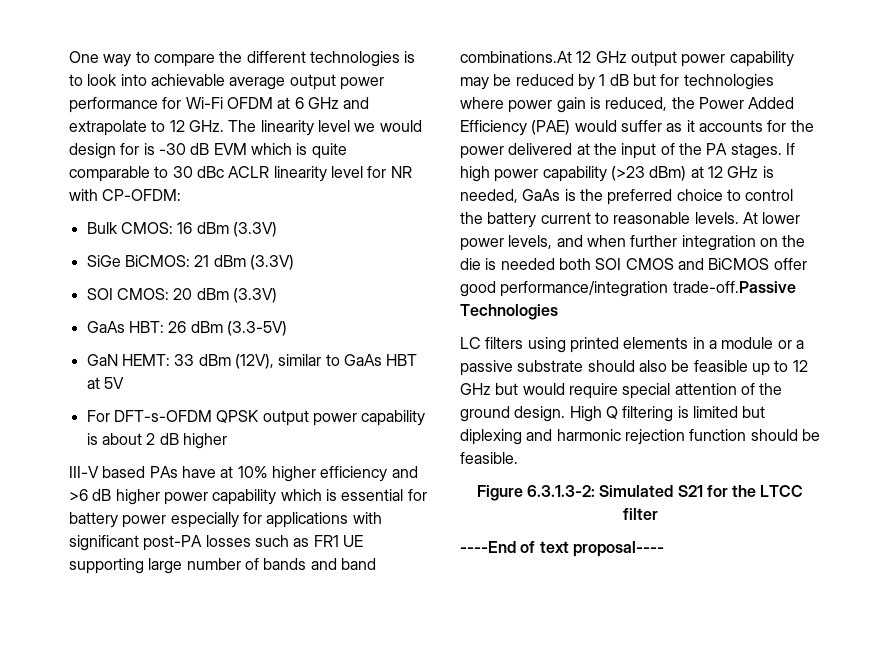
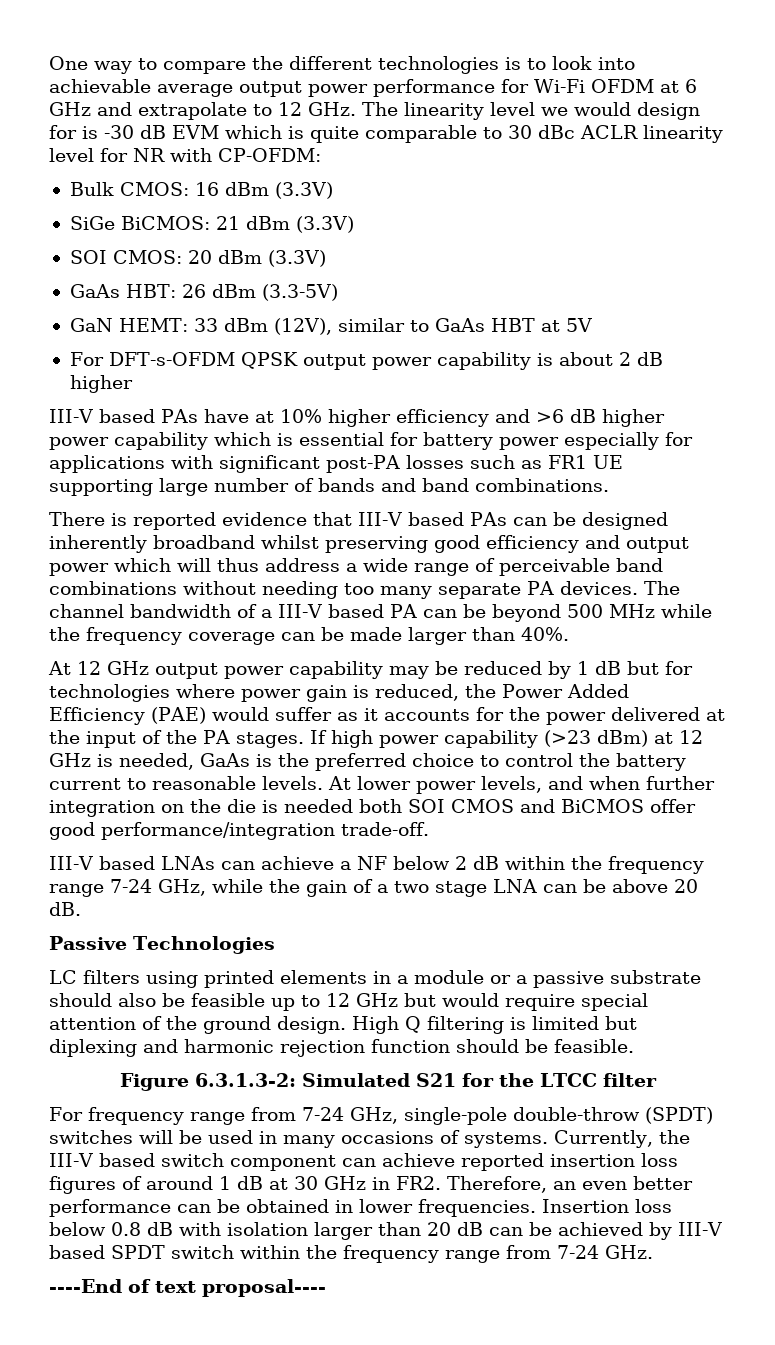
- III-V based PAs have at 10% higher efficiency and >6 dB higher power capability which is essential for battery power especially for applications with significant post-PA losses such as FR1 UE supporting large number of bands and band combinations.At 12 GHz output power capability may be reduced by 1 dB but for technologies where power gain is reduced, the Power Added Efficiency (PAE) would suffer as it accounts for the power delivered at the input of the PA stages.
+ III-V based PAs have at 10% higher efficiency and >6 dB higher power capability which is essential for battery power especially for applications with significant post-PA losses such as FR1 UE supporting large number of bands and band combinations.
+ There is reported evidence that III-V based PAs can be designed inherently broadband whilst preserving good efficiency and output power which will thus address a wide range of perceivable band combinations without needing too many separate PA devices. The channel bandwidth of a III-V based PA can be beyond 500 MHz while the frequency coverage can be made larger than 40%.
+ At 12 GHz output power capability may be reduced by 1 dB but for technologies where power gain is reduced, the Power Added Efficiency (PAE) would suffer as it accounts for the power delivered at the input of the PA stages.
- At lower power levels, and when further integration on the die is needed both SOI CMOS and BiCMOS offer good performance/integration trade-off.Passive Technologies
+ At lower power levels, and when further integration on the die is needed both SOI CMOS and BiCMOS offer good performance/integration trade-off.
+ III-V based LNAs can achieve a NF below 2 dB within the frequency range 7-24 GHz, while the gain of a two stage LNA can be above 20 dB.
+ Passive Technologies
+ For frequency range from 7-24 GHz, single-pole double-throw (SPDT) switches will be used in many occasions of systems. Currently, the III-V based switch component can achieve reported insertion loss figures of around 1 dB at 30 GHz in FR2. Therefore, an even better performance can be obtained in lower frequencies. Insertion loss below 0.8 dB with isolation larger than 20 dB can be achieved by III-V based SPDT switch within the frequency range from 7-24 GHz.

